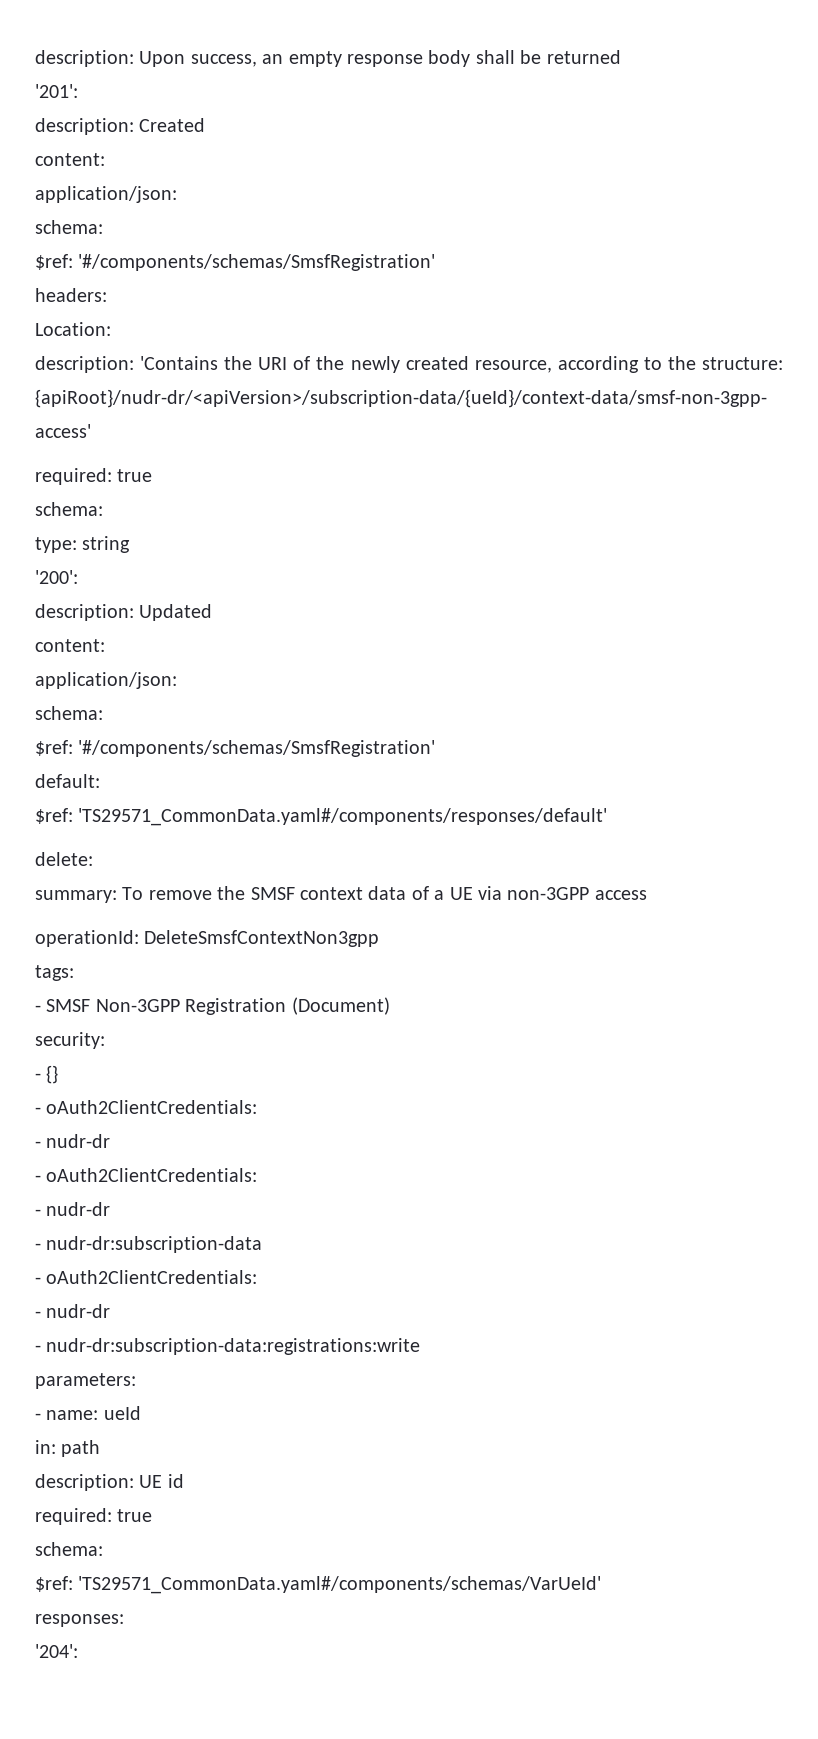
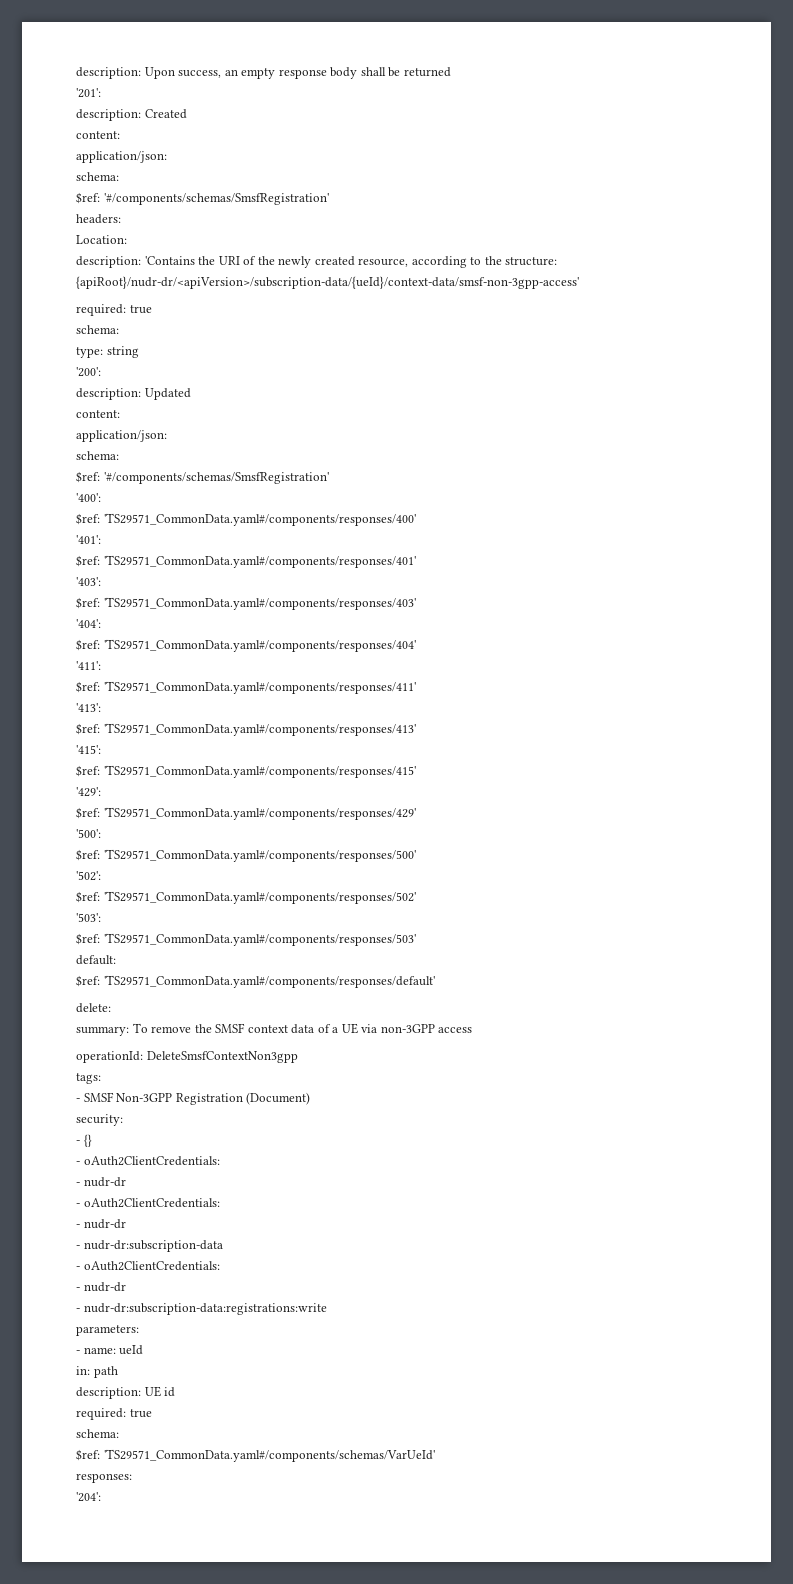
+ '400':
+ $ref: 'TS29571_CommonData.yaml#/components/responses/400'
+ '401':
+ $ref: 'TS29571_CommonData.yaml#/components/responses/401'
+ '403':
+ $ref: 'TS29571_CommonData.yaml#/components/responses/403'
+ '404':
+ $ref: 'TS29571_CommonData.yaml#/components/responses/404'
+ '411':
+ $ref: 'TS29571_CommonData.yaml#/components/responses/411'
+ '413':
+ $ref: 'TS29571_CommonData.yaml#/components/responses/413'
+ '415':
+ $ref: 'TS29571_CommonData.yaml#/components/responses/415'
+ '429':
+ $ref: 'TS29571_CommonData.yaml#/components/responses/429'
+ '500':
+ $ref: 'TS29571_CommonData.yaml#/components/responses/500'
+ '502':
+ $ref: 'TS29571_CommonData.yaml#/components/responses/502'
+ '503':
+ $ref: 'TS29571_CommonData.yaml#/components/responses/503'

